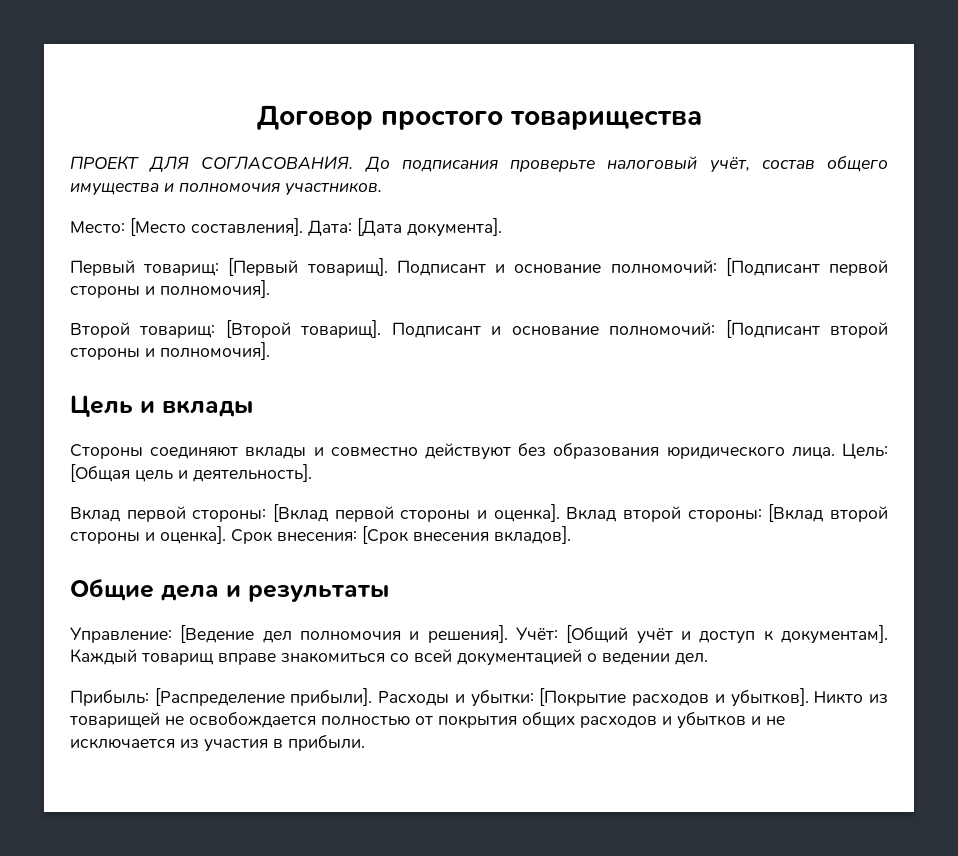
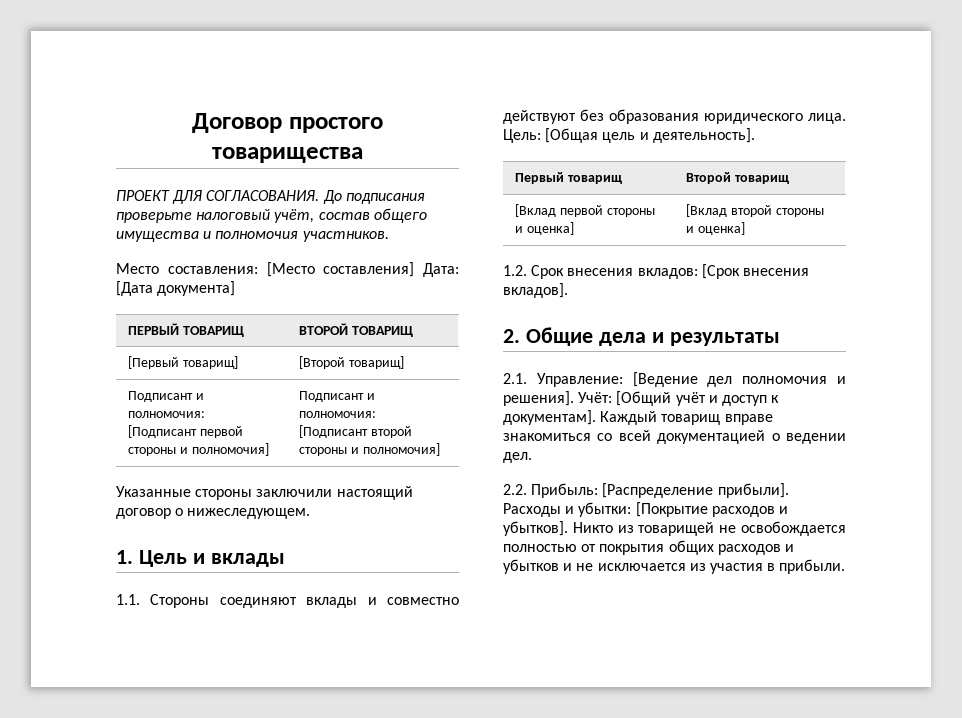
- Место: [Место составления]. Дата: [Дата документа].
- Первый товарищ: [Первый товарищ]. Подписант и основание полномочий: [Подписант первой стороны и полномочия].
- Второй товарищ: [Второй товарищ]. Подписант и основание полномочий: [Подписант второй стороны и полномочия].
- Цель и вклады
+ Место составления: [Место составления] Дата: [Дата документа]
+ ПЕРВЫЙ ТОВАРИЩ | ВТОРОЙ ТОВАРИЩ
+ [Первый товарищ] | [Второй товарищ]
+ Подписант и полномочия: [Подписант первой стороны и полномочия] | Подписант и полномочия: [Подписант второй стороны и полномочия]
+ Указанные стороны заключили настоящий договор о нижеследующем.
+ 1. Цель и вклады
- Стороны соединяют вклады и совместно действуют без образования юридического лица.
+ 1.1. Стороны соединяют вклады и совместно действуют без образования юридического лица.
- Вклад первой стороны: [Вклад первой стороны и оценка]. Вклад второй стороны: [Вклад второй стороны и оценка]. Срок внесения: [Срок внесения вкладов].
+ Первый товарищ | Второй товарищ
+ [Вклад первой стороны и оценка] | [Вклад второй стороны и оценка]
+ 1.2. Срок внесения вкладов: [Срок внесения вкладов].
- Общие дела и результаты
+ 2. Общие дела и результаты
- Управление: [Ведение дел полномочия и решения].
+ 2.1. Управление: [Ведение дел полномочия и решения].
- Прибыль: [Распределение прибыли].
+ 2.2. Прибыль: [Распределение прибыли].

